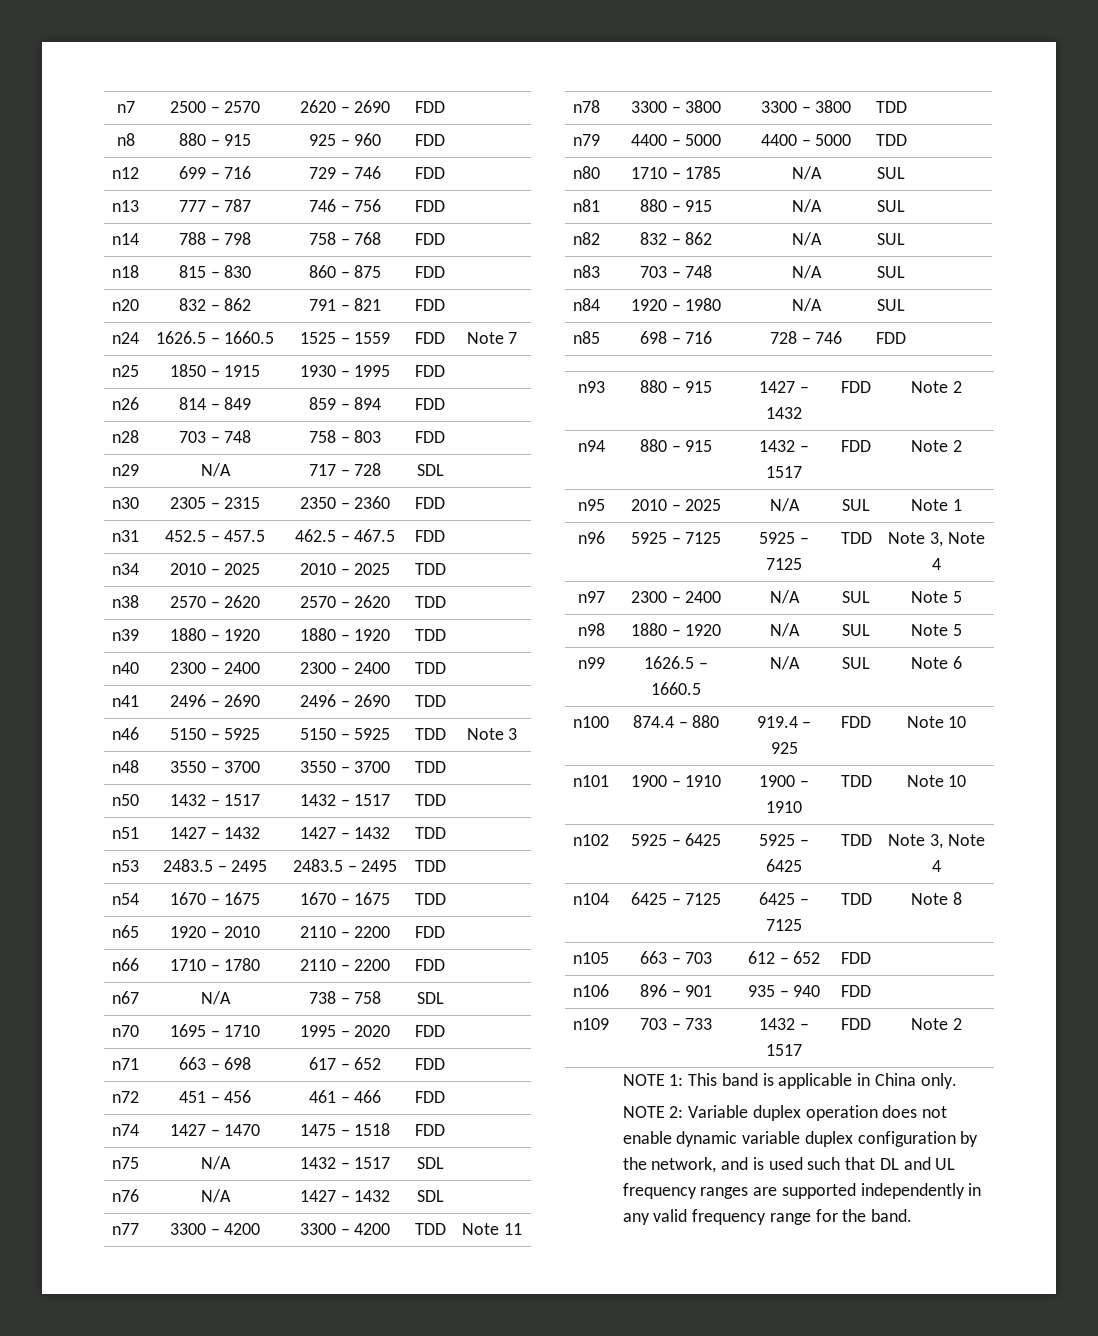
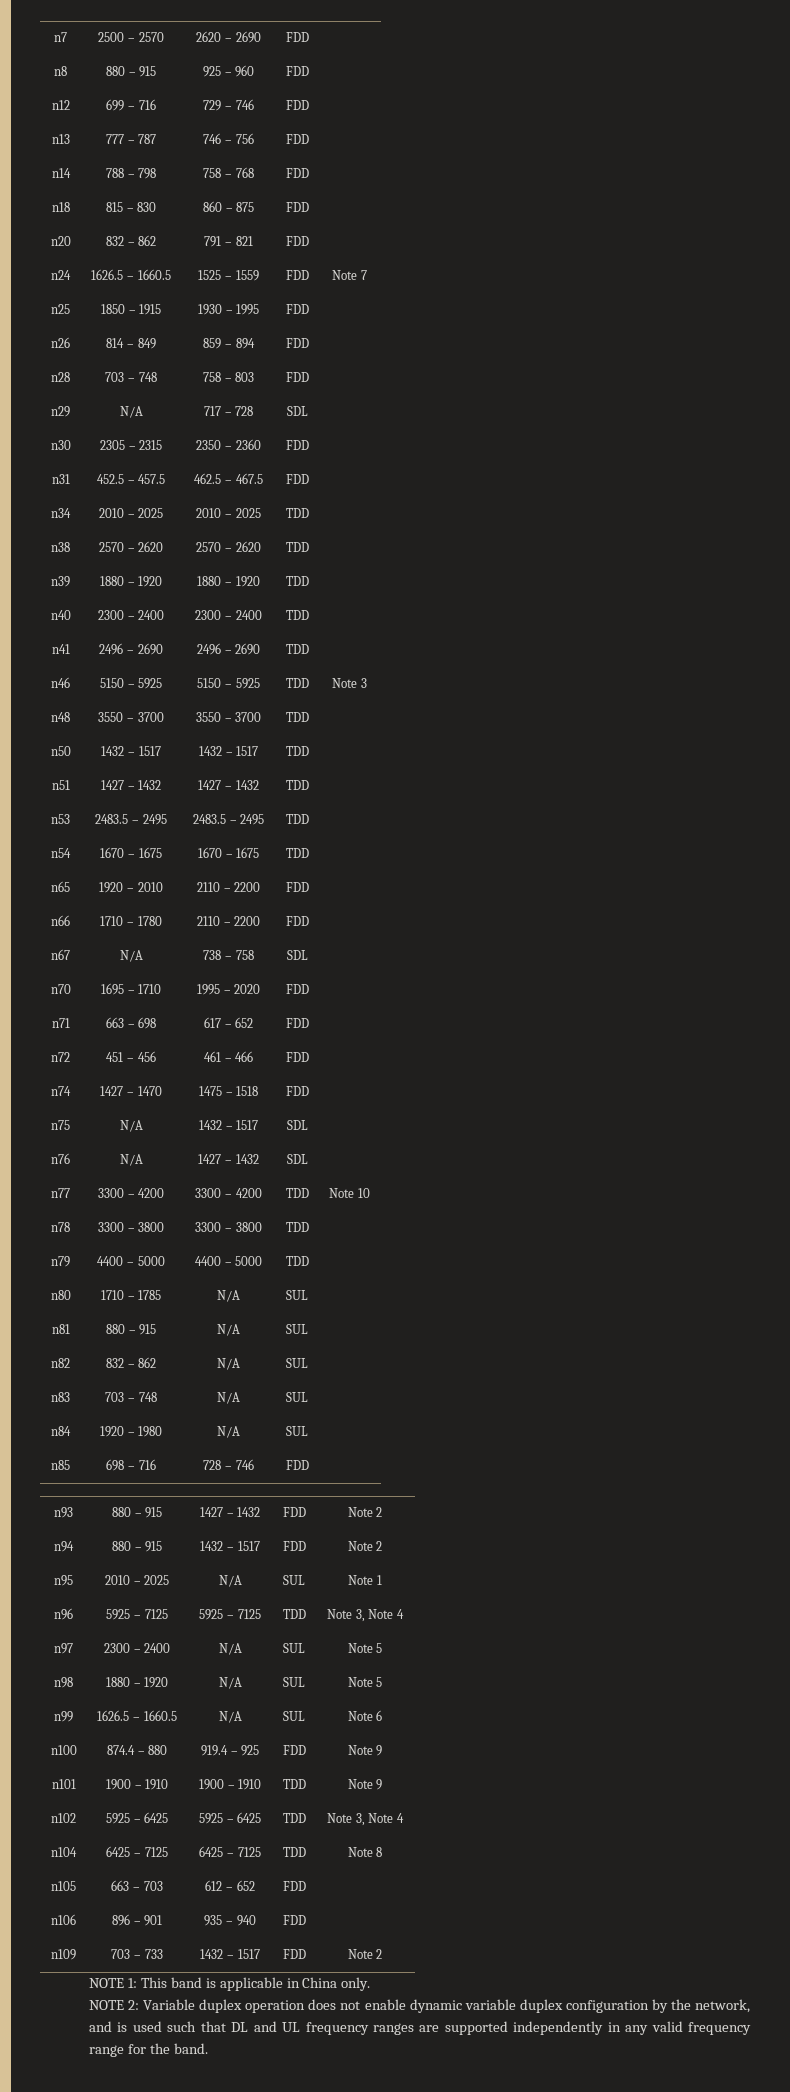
- n77 | 3300 – 4200 | 3300 – 4200 | TDD | Note 11
+ n77 | 3300 – 4200 | 3300 – 4200 | TDD | Note 10
- n100 | 874.4 – 880 | 919.4 – 925 | FDD | Note 10
+ n100 | 874.4 – 880 | 919.4 – 925 | FDD | Note 9
- n101 | 1900 – 1910 | 1900 – 1910 | TDD | Note 10
+ n101 | 1900 – 1910 | 1900 – 1910 | TDD | Note 9

